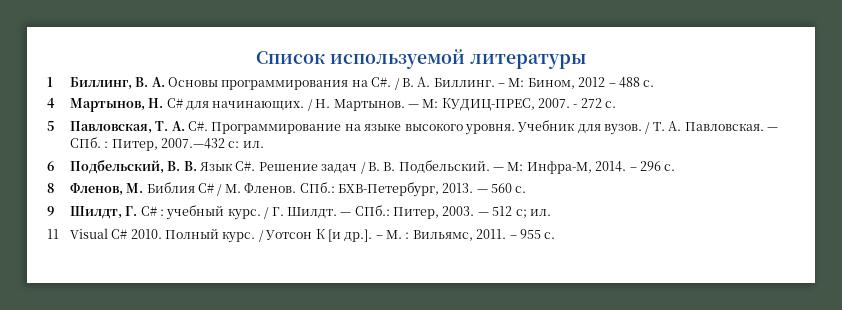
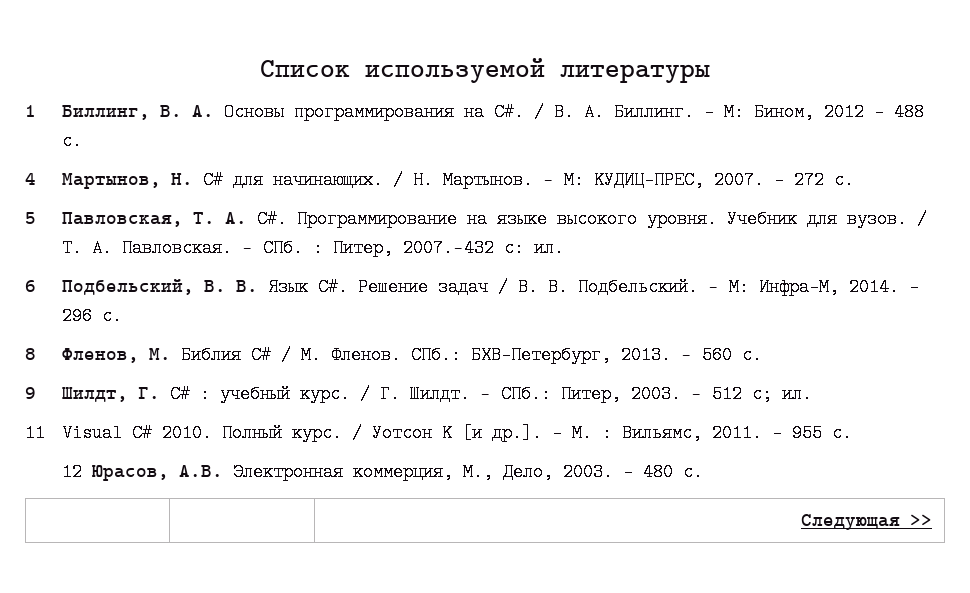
+ 12 Юрасов, А.В. Электронная коммерция, М., Дело, 2003. - 480 с.
+ | | Следующая >>

